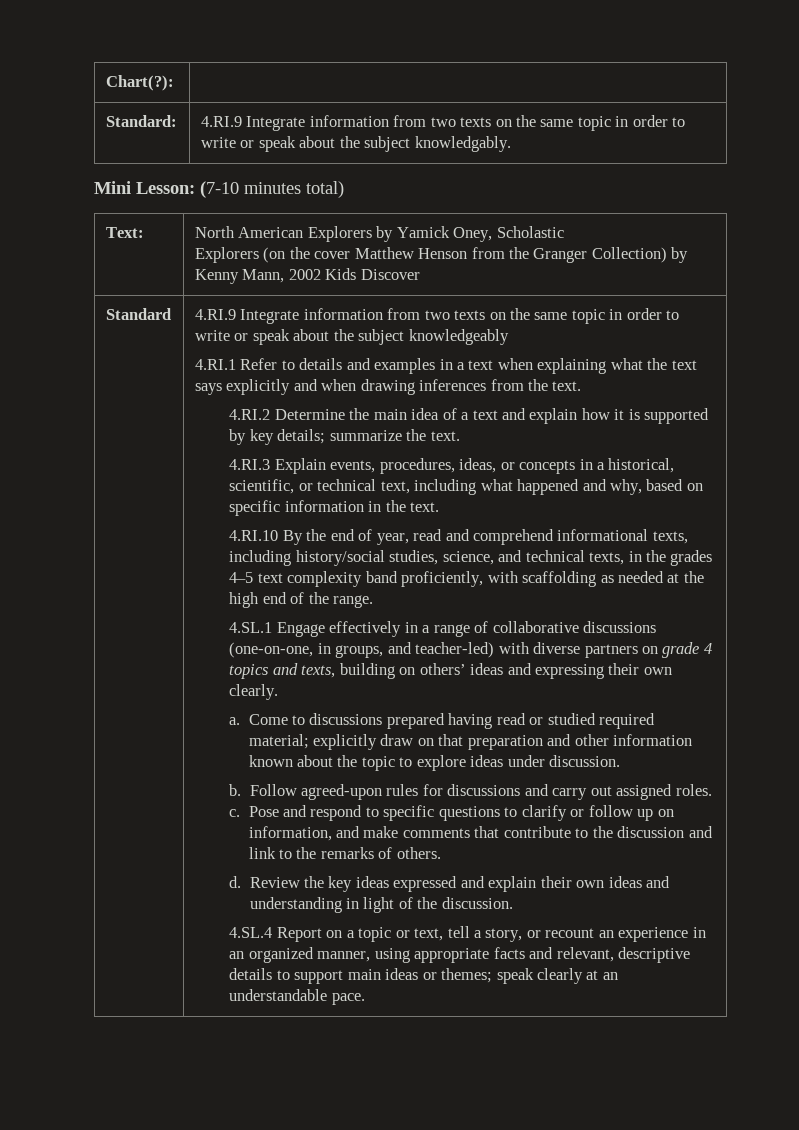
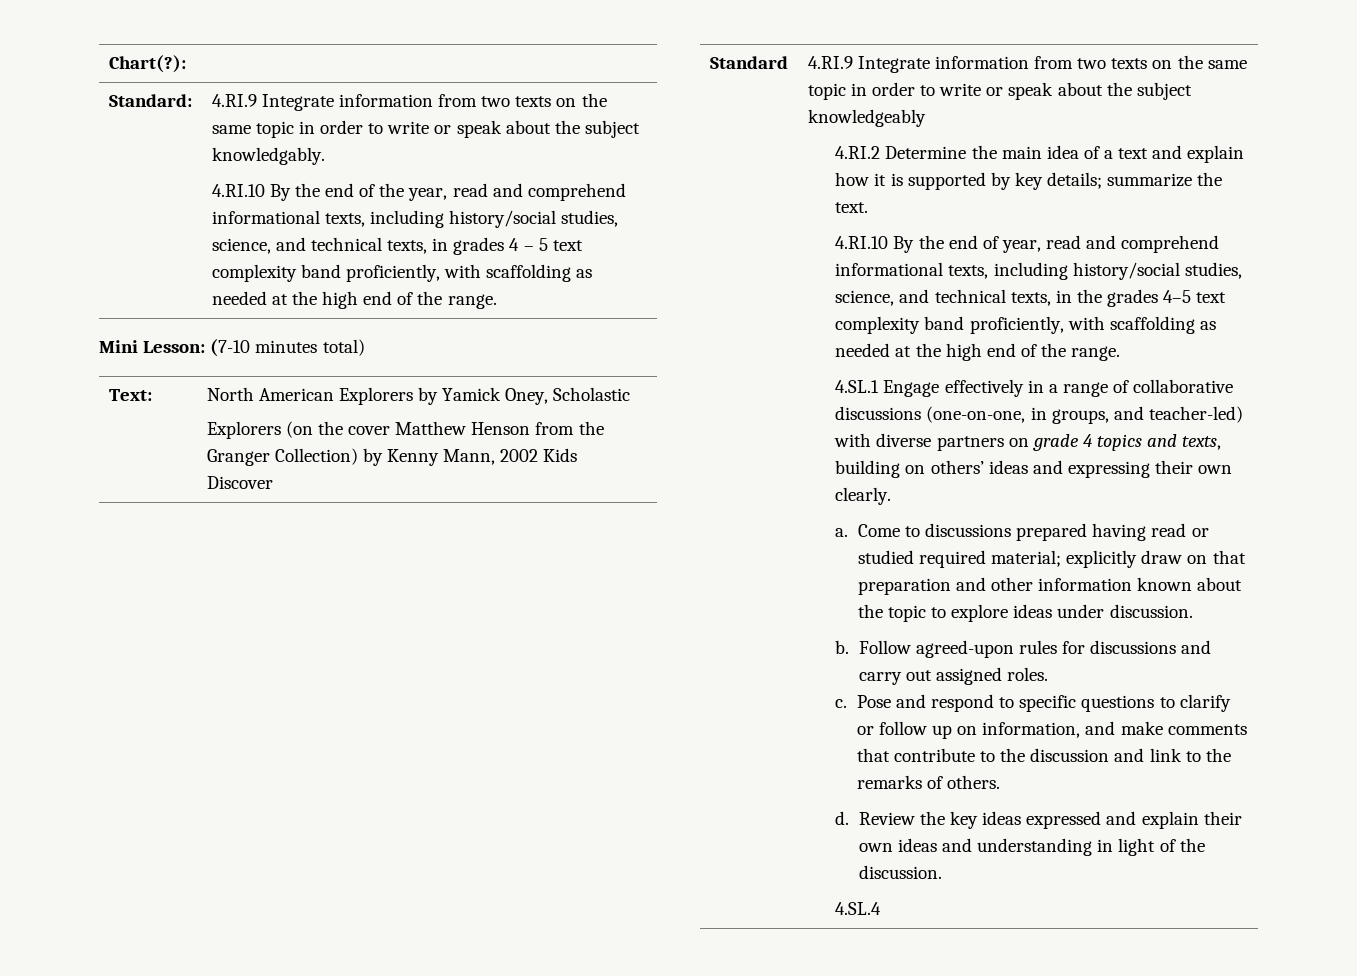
+ 4.RI.10 By the end of the year, read and comprehend informational texts, including history/social studies, science, and technical texts, in grades 4 – 5 text complexity band proficiently, with scaffolding as needed at the high end of the range.
- 4.RI.1 Refer to details and examples in a text when explaining what the text says explicitly and when drawing inferences from the text.
- 4.RI.3 Explain events, procedures, ideas, or concepts in a historical, scientific, or technical text, including what happened and why, based on specific information in the text.
- 4.SL.4 Report on a topic or text, tell a story, or recount an experience in an organized manner, using appropriate facts and relevant, descriptive details to support main ideas or themes; speak clearly at an understandable pace.
+ 4.SL.4

